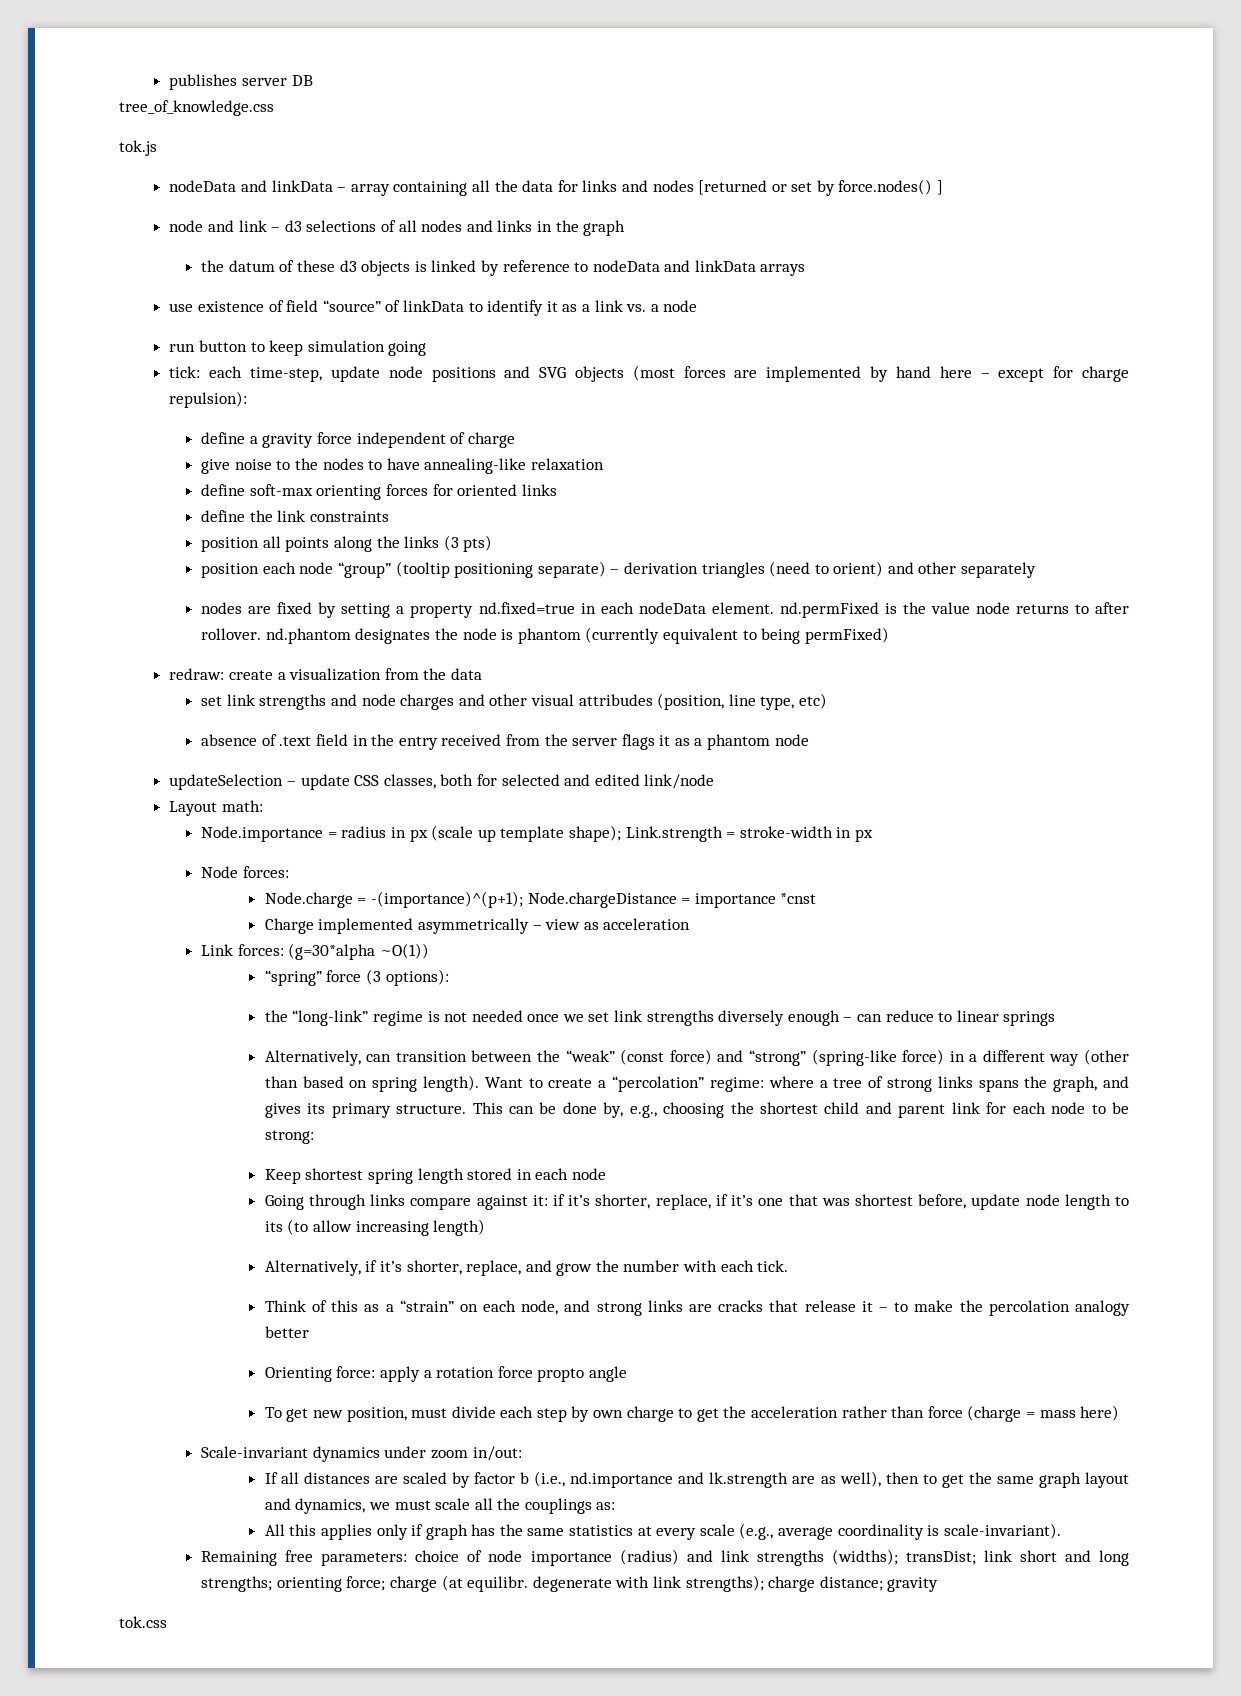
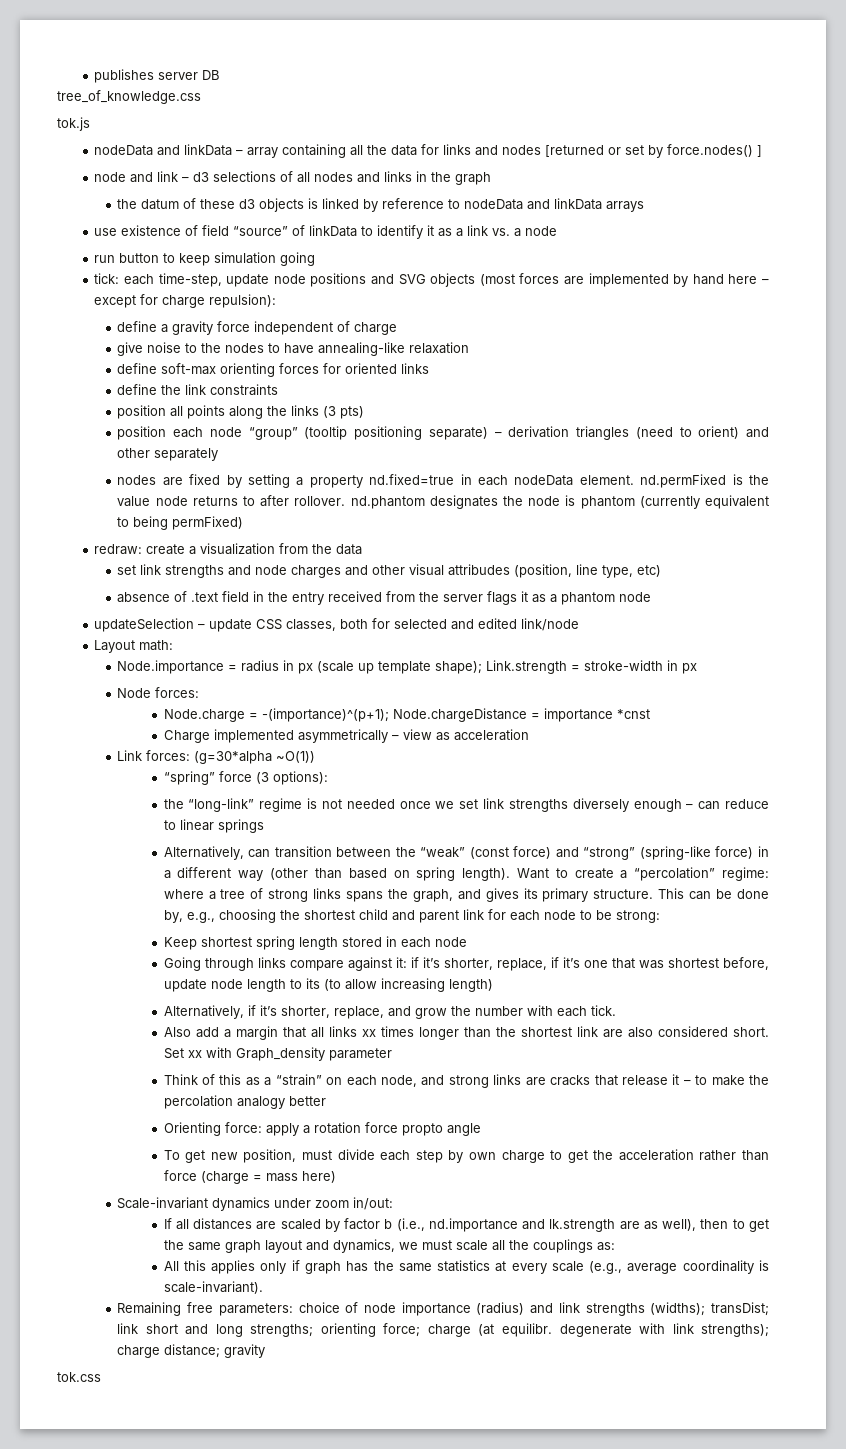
+ Also add a margin that all links xx times longer than the shortest link are also considered short. Set xx with Graph_density parameter

